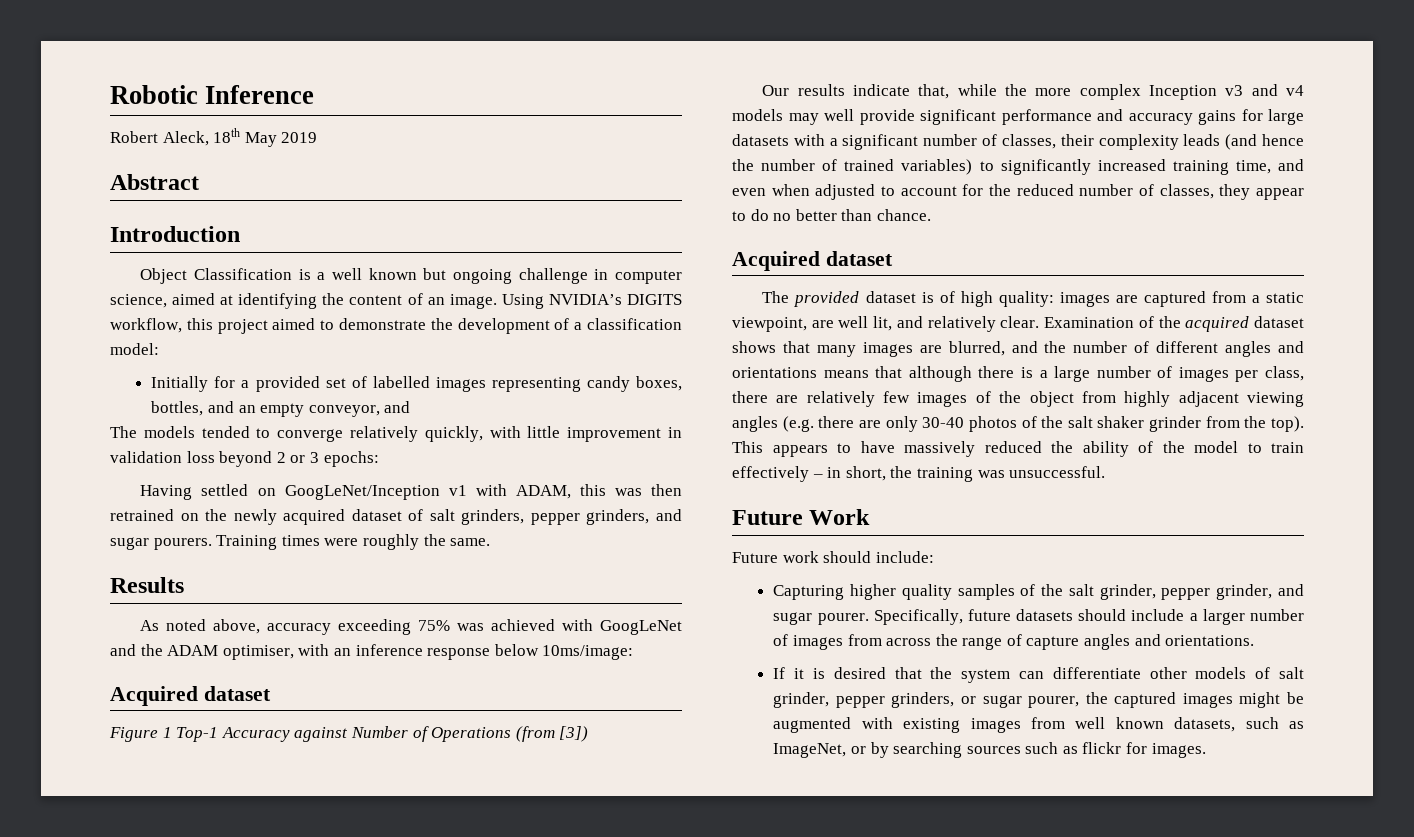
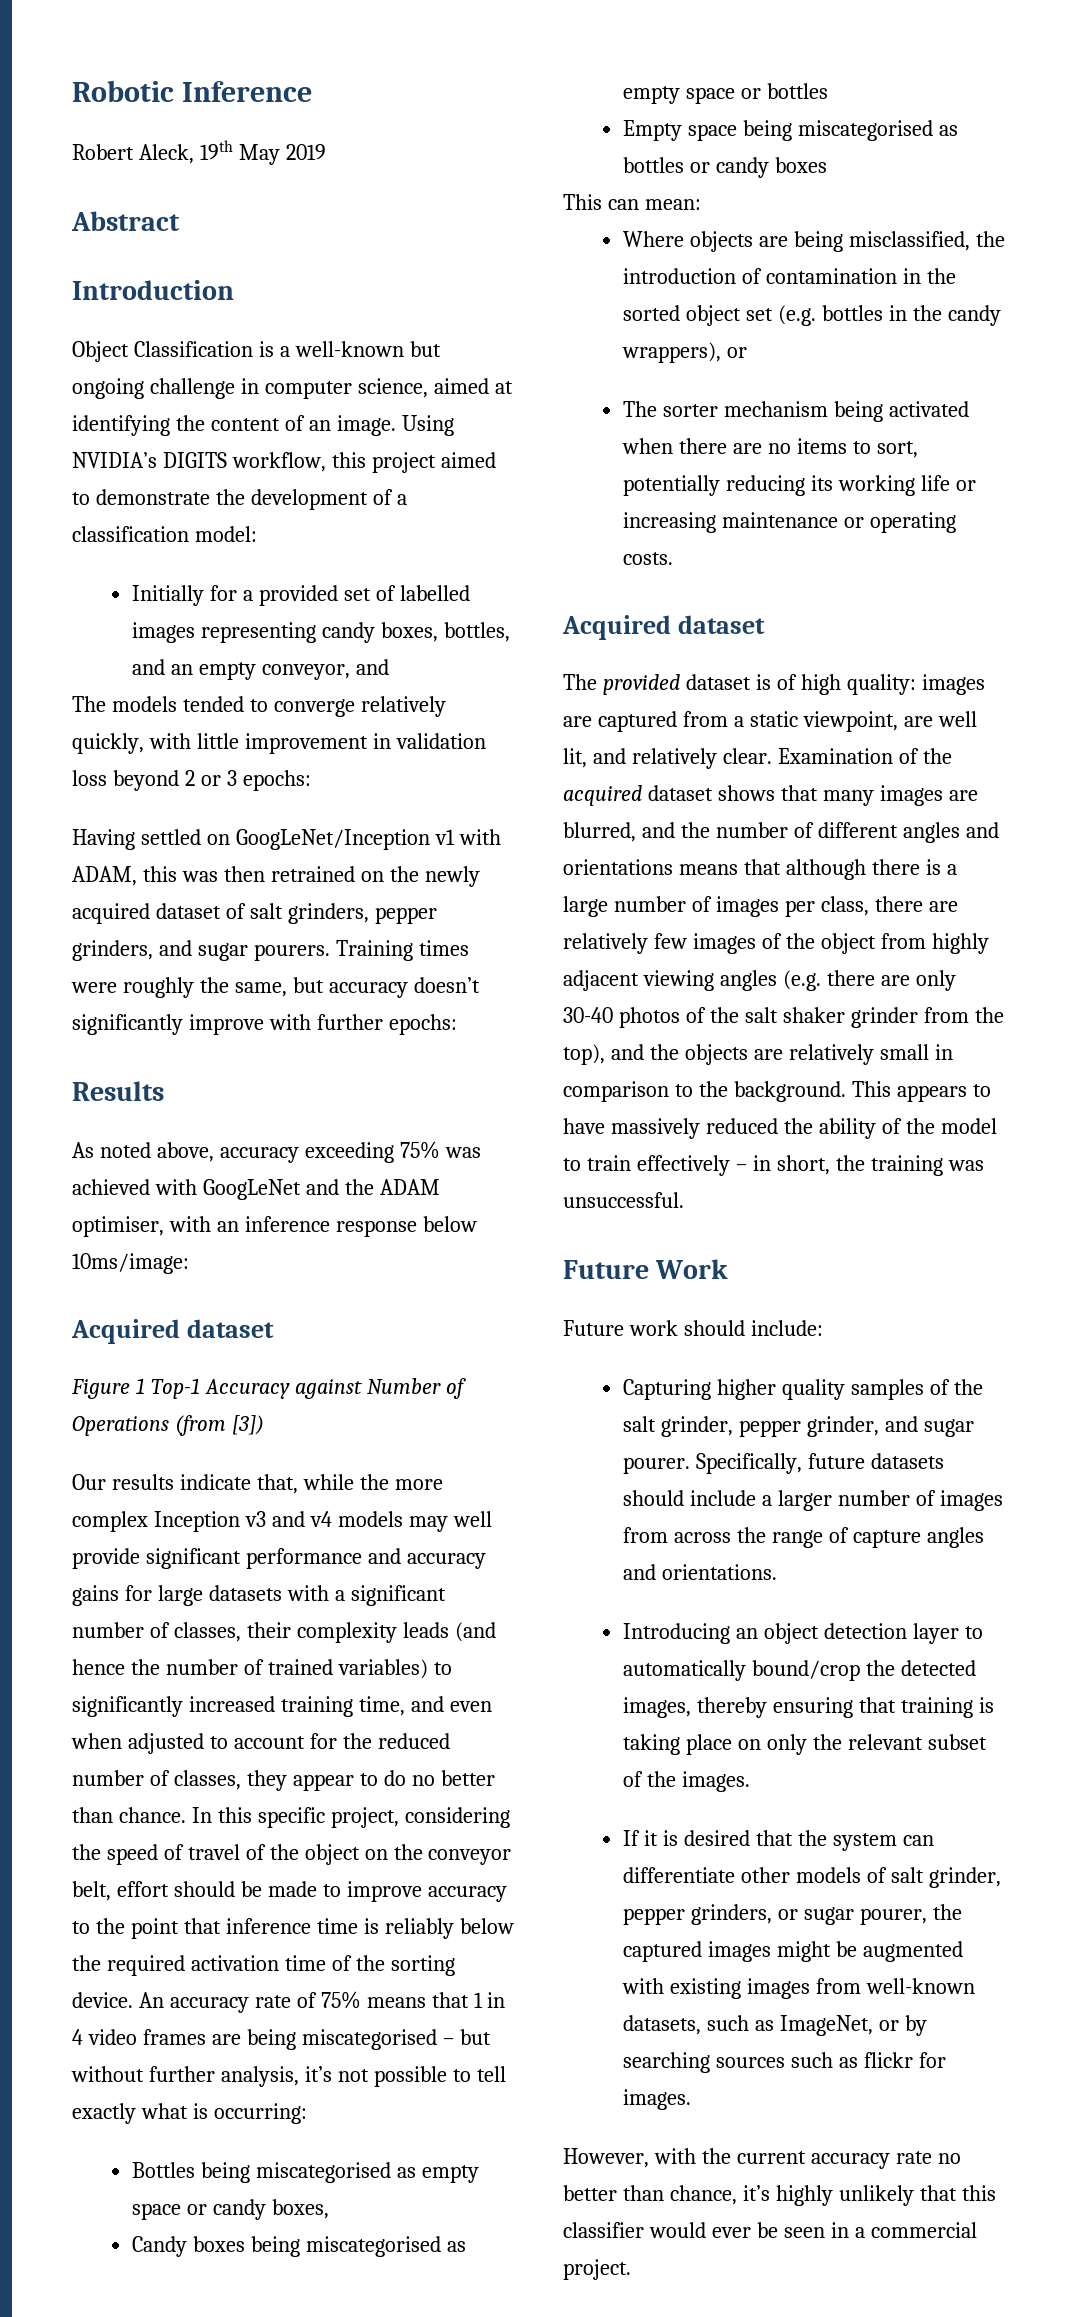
- Robert Aleck, 18th May 2019
+ Robert Aleck, 19th May 2019
- Object Classification is a well known but ongoing challenge in computer science, aimed at identifying the content of an image.
+ Object Classification is a well-known but ongoing challenge in computer science, aimed at identifying the content of an image.
- Training times were roughly the same.
+ Training times were roughly the same, but accuracy doesn’t significantly improve with further epochs:
+ In this specific project, considering the speed of travel of the object on the conveyor belt, effort should be made to improve accuracy to the point that inference time is reliably below the required activation time of the sorting device. An accuracy rate of 75% means that 1 in 4 video frames are being miscategorised – but without further analysis, it’s not possible to tell exactly what is occurring:
+ Bottles being miscategorised as empty space or candy boxes,
+ Candy boxes being miscategorised as empty space or bottles
+ Empty space being miscategorised as bottles or candy boxes
+ This can mean:
+ Where objects are being misclassified, the introduction of contamination in the sorted object set (e.g. bottles in the candy wrappers), or
+ The sorter mechanism being activated when there are no items to sort, potentially reducing its working life or increasing maintenance or operating costs.
- Examination of the acquired dataset shows that many images are blurred, and the number of different angles and orientations means that although there is a large number of images per class, there are relatively few images of the object from highly adjacent viewing angles (e.g. there are only 30-40 photos of the salt shaker grinder from the top).
+ Examination of the acquired dataset shows that many images are blurred, and the number of different angles and orientations means that although there is a large number of images per class, there are relatively few images of the object from highly adjacent viewing angles (e.g. there are only 30-40 photos of the salt shaker grinder from the top), and the objects are relatively small in comparison to the background.
+ Introducing an object detection layer to automatically bound/crop the detected images, thereby ensuring that training is taking place on only the relevant subset of the images.
- If it is desired that the system can differentiate other models of salt grinder, pepper grinders, or sugar pourer, the captured images might be augmented with existing images from well known datasets, such as ImageNet, or by searching sources such as flickr for images.
+ If it is desired that the system can differentiate other models of salt grinder, pepper grinders, or sugar pourer, the captured images might be augmented with existing images from well-known datasets, such as ImageNet, or by searching sources such as flickr for images.
+ However, with the current accuracy rate no better than chance, it’s highly unlikely that this classifier would ever be seen in a commercial project.

